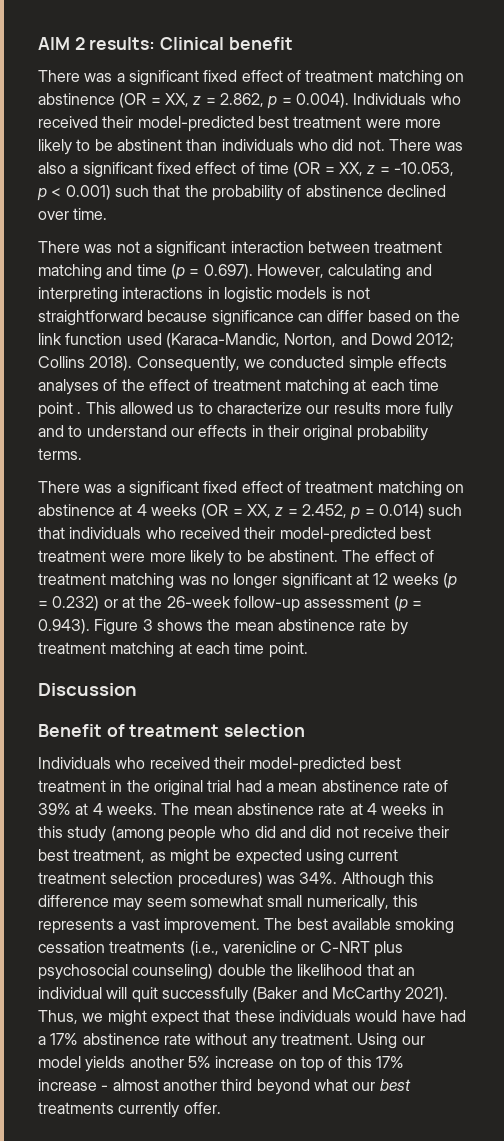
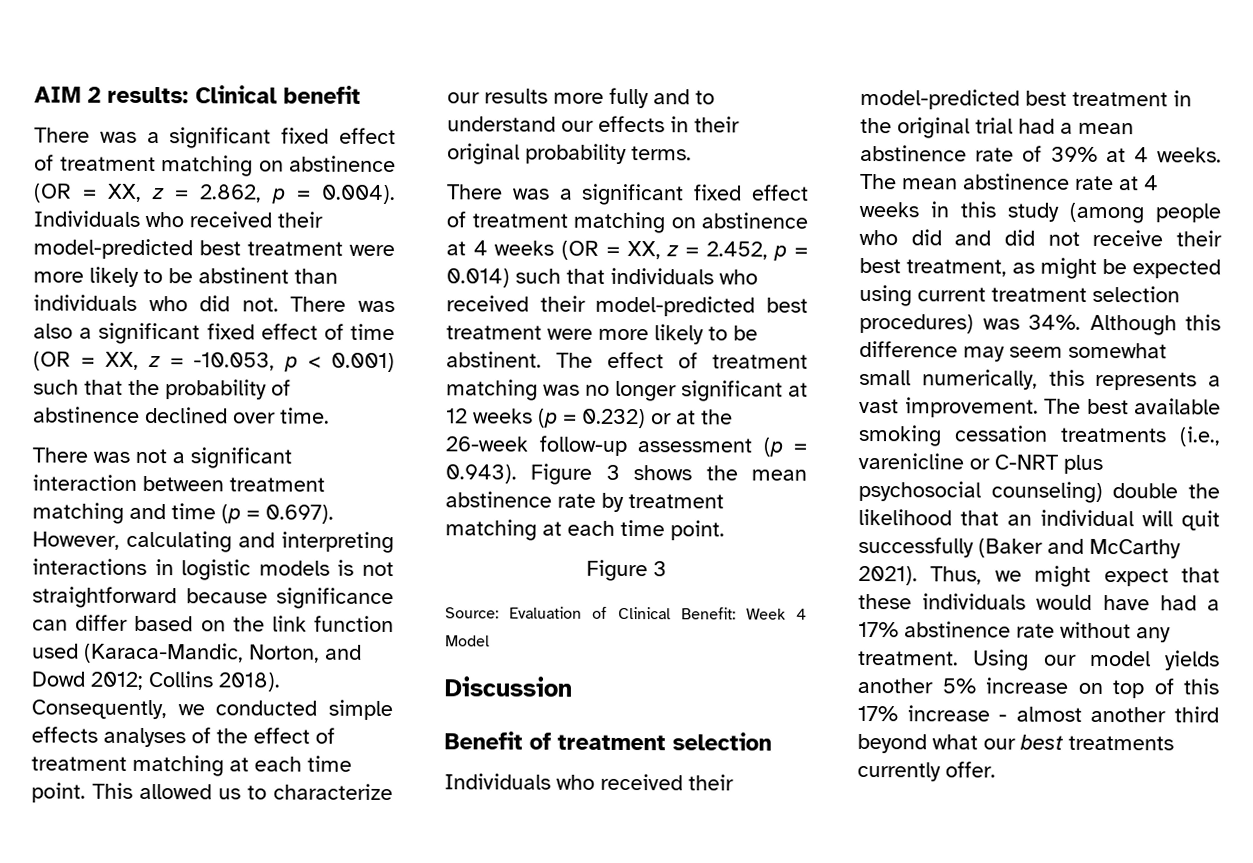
- Consequently, we conducted simple effects analyses of the effect of treatment matching at each time point .
+ Consequently, we conducted simple effects analyses of the effect of treatment matching at each time point.
  The effect of treatment matching was no longer significant at 12 weeks (p = 0.232) or at the 26-week follow-up assessment (p = 0.943). Figure 3 shows the mean abstinence rate by treatment matching at each time point.
+ Figure 3
+ Source: Evaluation of Clinical Benefit: Week 4 Model

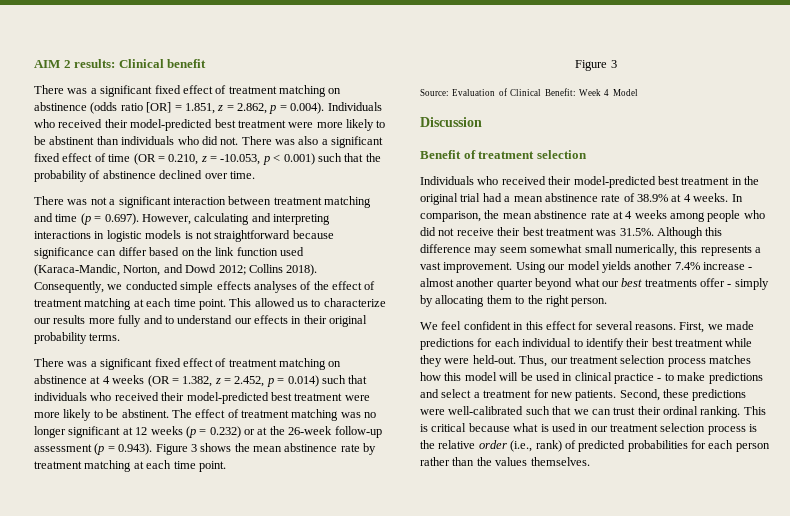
- There was a significant fixed effect of treatment matching on abstinence (OR = XX, z = 2.862, p = 0.004). Individuals who received their model-predicted best treatment were more likely to be abstinent than individuals who did not.
+ There was a significant fixed effect of treatment matching on abstinence (odds ratio [OR] = 1.851, z = 2.862, p = 0.004). Individuals who received their model-predicted best treatment were more likely to be abstinent than individuals who did not.
- There was also a significant fixed effect of time (OR = XX, z = -10.053, p < 0.001) such that the probability of abstinence declined over time.
+ There was also a significant fixed effect of time (OR = 0.210, z = -10.053, p < 0.001) such that the probability of abstinence declined over time.
- There was a significant fixed effect of treatment matching on abstinence at 4 weeks (OR = XX, z = 2.452, p = 0.014) such that individuals who received their model-predicted best treatment were more likely to be abstinent.
+ There was a significant fixed effect of treatment matching on abstinence at 4 weeks (OR = 1.382, z = 2.452, p = 0.014) such that individuals who received their model-predicted best treatment were more likely to be abstinent.
- Individuals who received their model-predicted best treatment in the original trial had a mean abstinence rate of 39% at 4 weeks.
+ Individuals who received their model-predicted best treatment in the original trial had a mean abstinence rate of 38.9% at 4 weeks.
- The mean abstinence rate at 4 weeks in this study (among people who did and did not receive their best treatment, as might be expected using current treatment selection procedures) was 34%. Although this difference may seem somewhat small numerically, this represents a vast improvement.
+ In comparison, the mean abstinence rate at 4 weeks among people who did not receive their best treatment was 31.5%. Although this difference may seem somewhat small numerically, this represents a vast improvement.
- The best available smoking cessation treatments (i.e., varenicline or C-NRT plus psychosocial counseling) double the likelihood that an individual will quit successfully (Baker and McCarthy 2021). Thus, we might expect that these individuals would have had a 17% abstinence rate without any treatment.
- Using our model yields another 5% increase on top of this 17% increase - almost another third beyond what our best treatments currently offer.
+ Using our model yields another 7.4% increase - almost another quarter beyond what our best treatments offer - simply by allocating them to the right person.
+ We feel confident in this effect for several reasons. First, we made predictions for each individual to identify their best treatment while they were held-out. Thus, our treatment selection process matches how this model will be used in clinical practice - to make predictions and select a treatment for new patients. Second, these predictions were well-calibrated such that we can trust their ordinal ranking. This is critical because what is used in our treatment selection process is the relative order (i.e., rank) of predicted probabilities for each person rather than the values themselves.

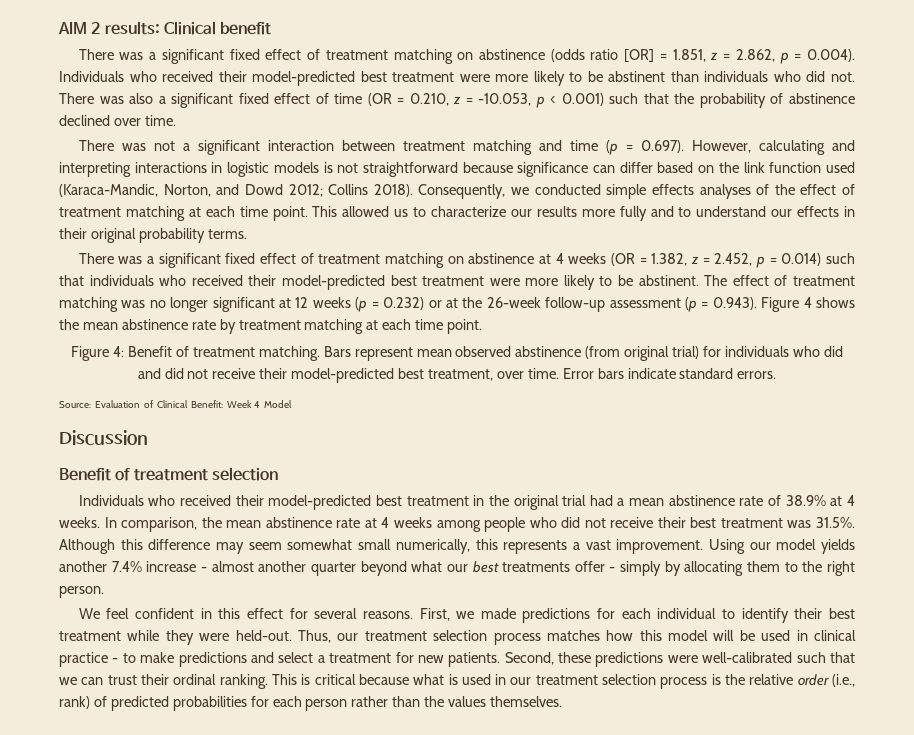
- The effect of treatment matching was no longer significant at 12 weeks (p = 0.232) or at the 26-week follow-up assessment (p = 0.943). Figure 3 shows the mean abstinence rate by treatment matching at each time point.
- Figure 3
+ The effect of treatment matching was no longer significant at 12 weeks (p = 0.232) or at the 26-week follow-up assessment (p = 0.943). Figure 4 shows the mean abstinence rate by treatment matching at each time point.
+ Figure 4: Benefit of treatment matching. Bars represent mean observed abstinence (from original trial) for individuals who did and did not receive their model-predicted best treatment, over time. Error bars indicate standard errors.

